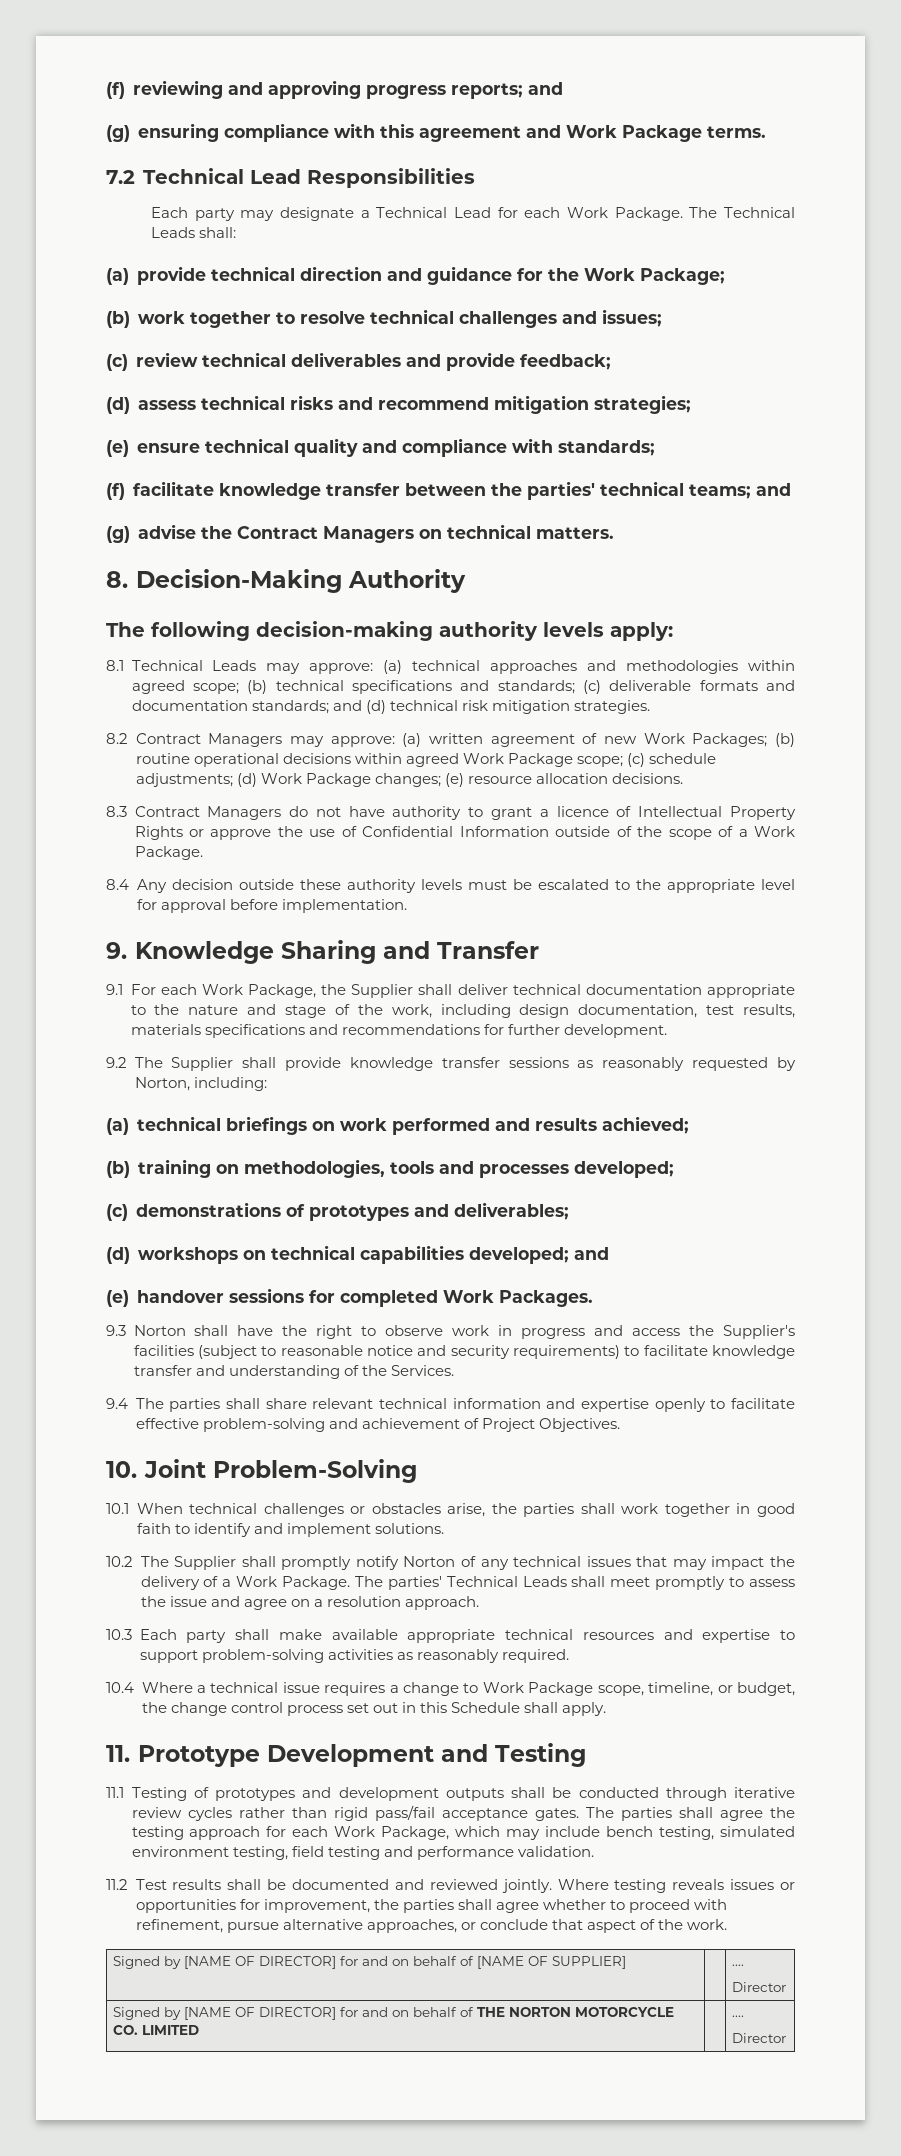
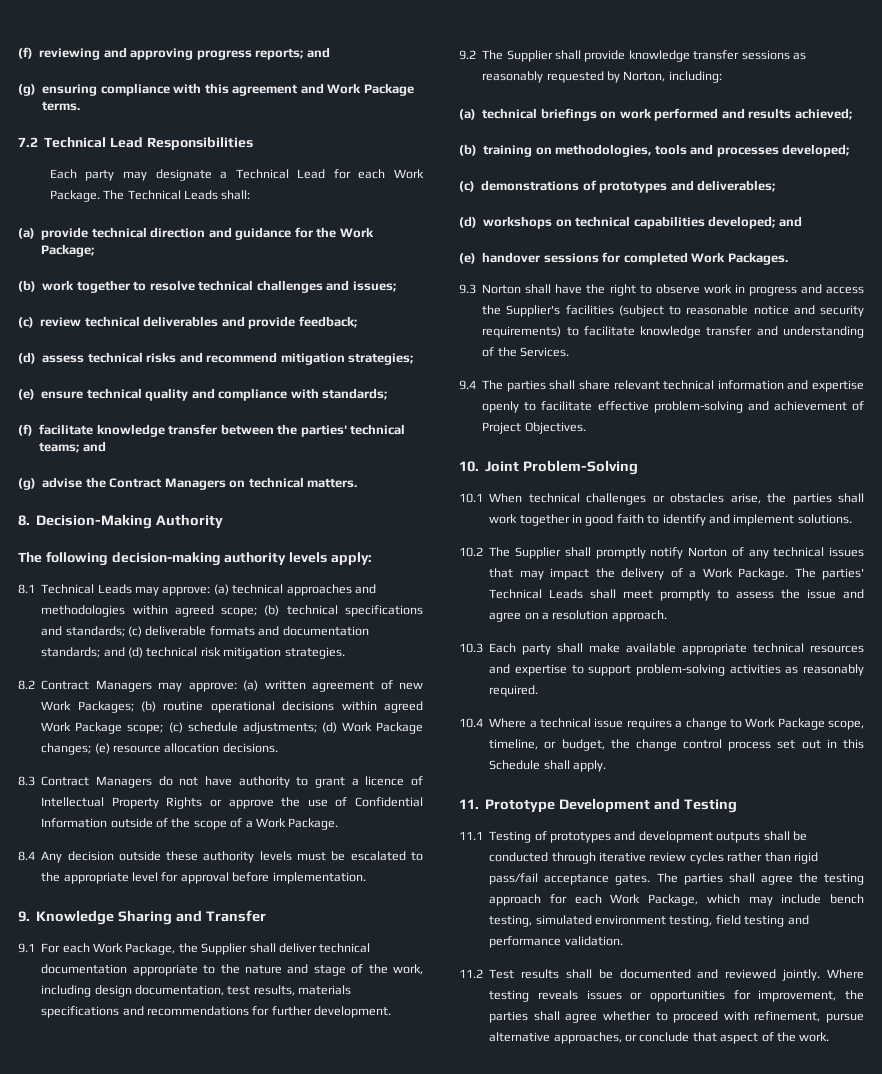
- Signed by [NAME OF DIRECTOR] for and on behalf of [NAME OF SUPPLIER] | | ....
- Director
- Signed by [NAME OF DIRECTOR] for and on behalf of THE NORTON MOTORCYCLE CO. LIMITED | | ....
- Director

